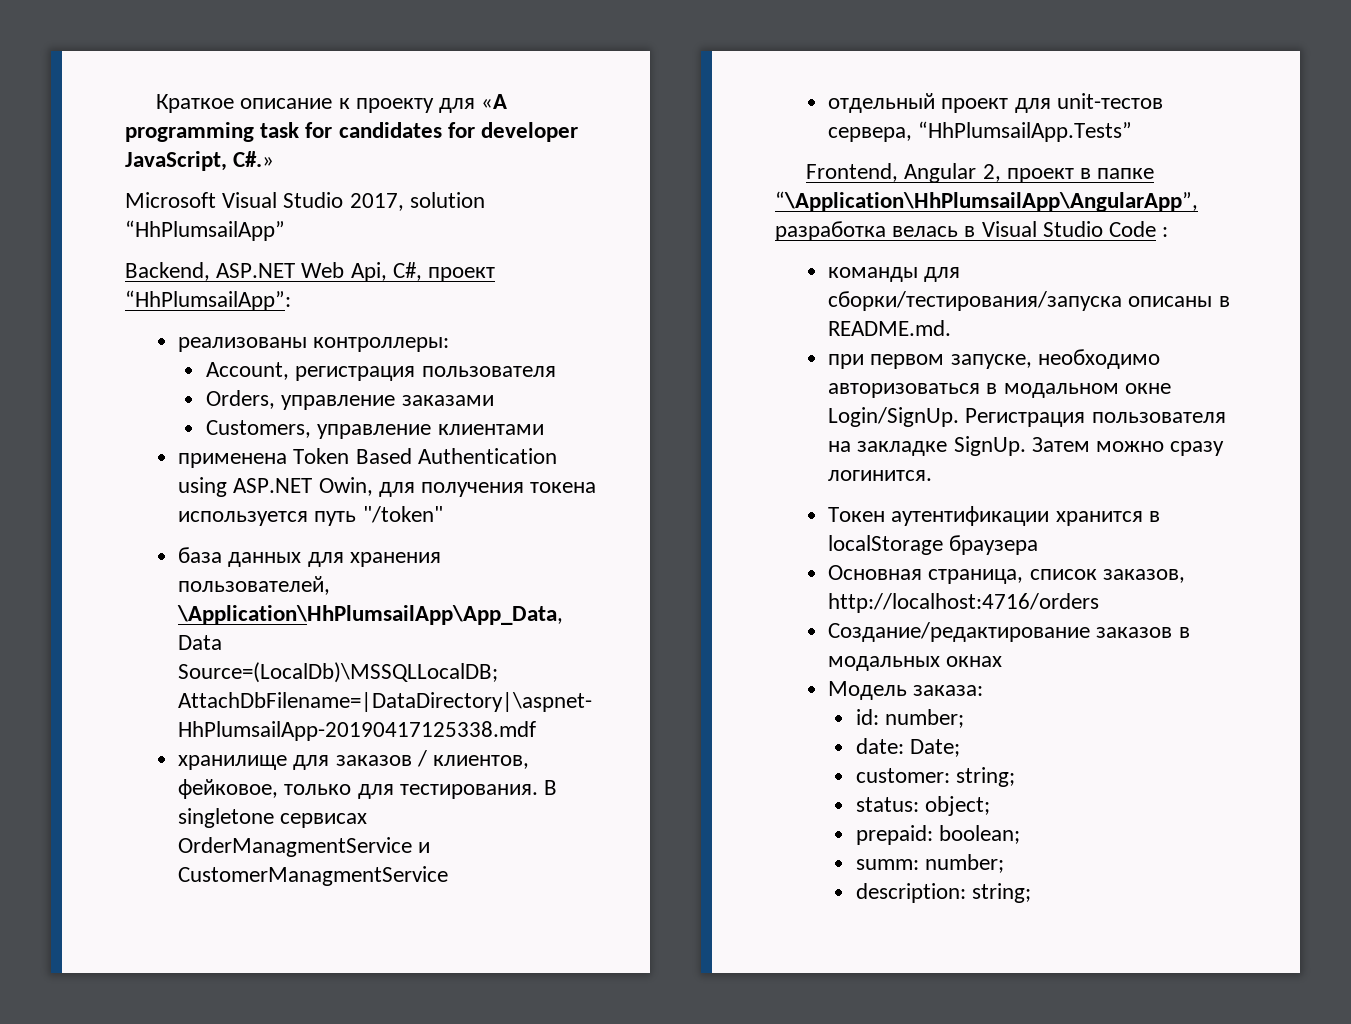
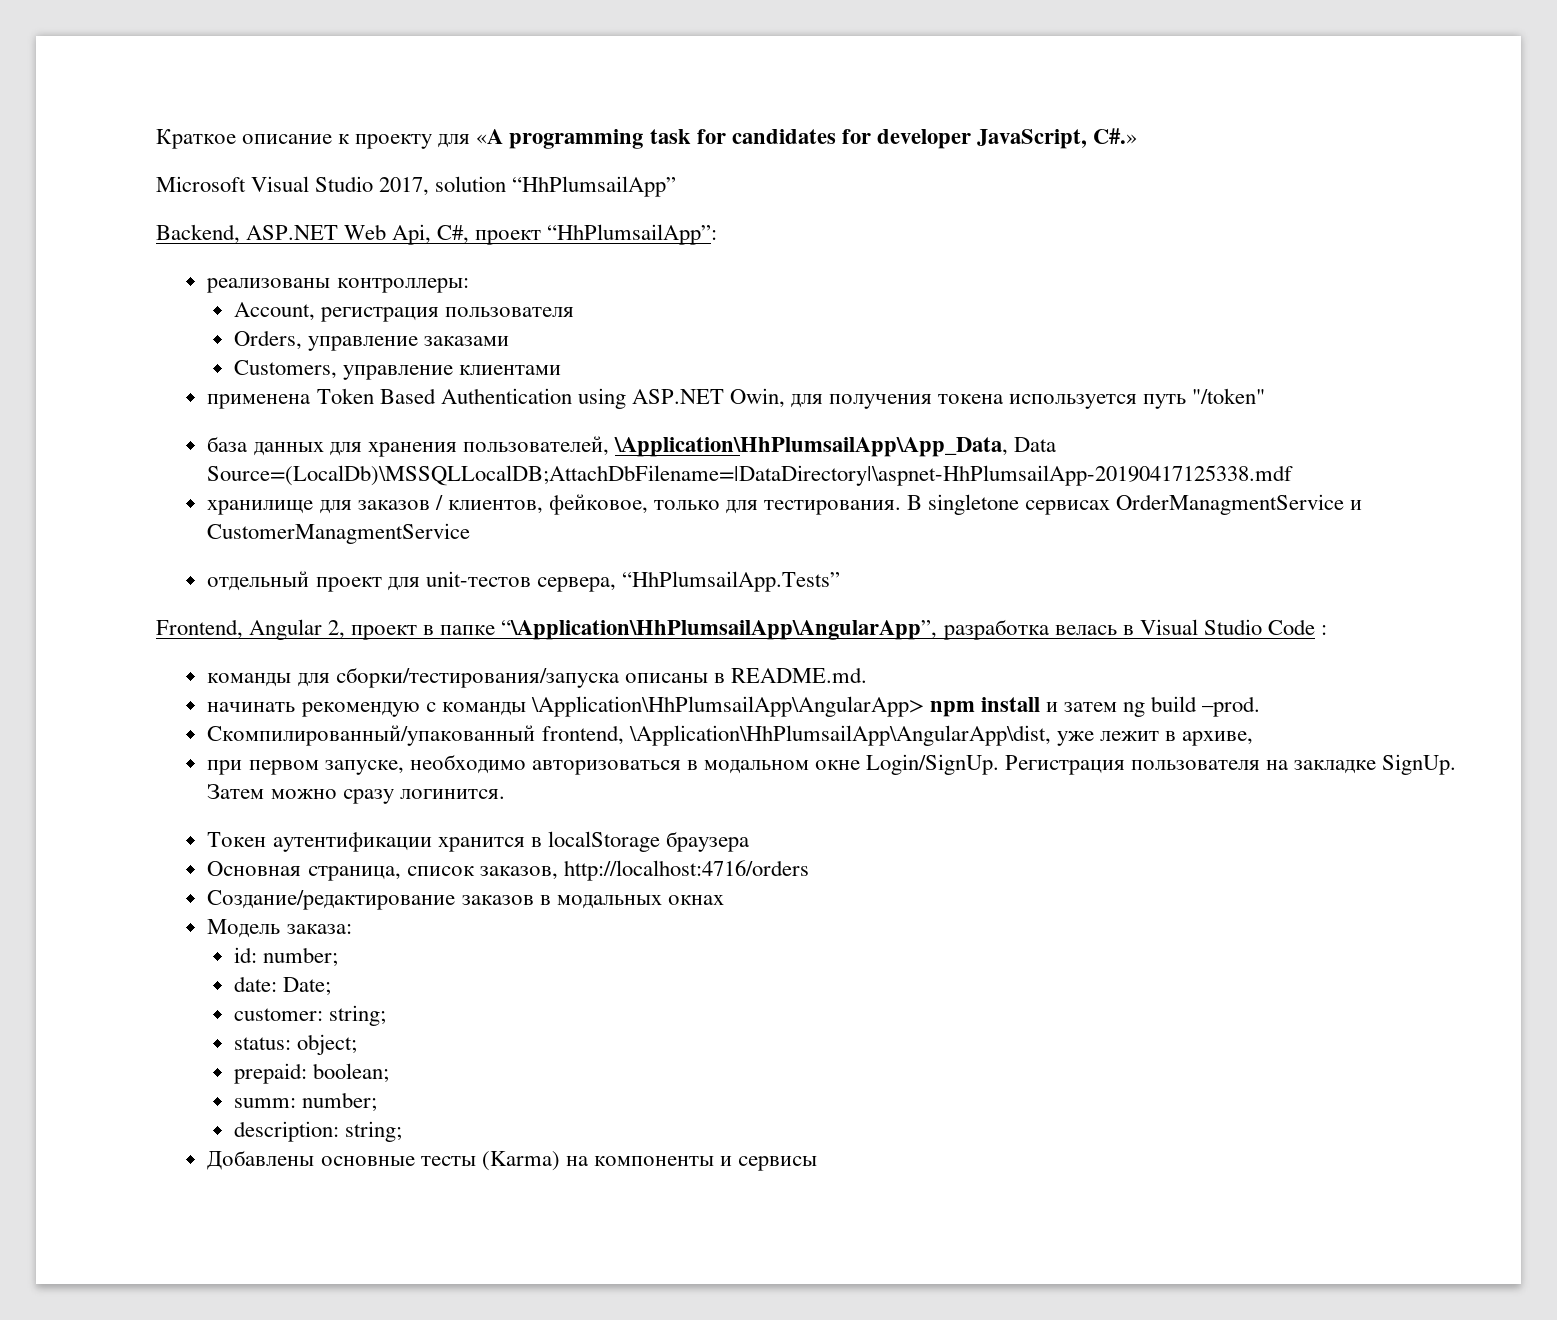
+ начинать рекомендую с команды \Application\HhPlumsailApp\AngularApp> npm install и затем ng build –prod.
+ Скомпилированный/упакованный frontend, \Application\HhPlumsailApp\AngularApp\dist, уже лежит в архиве,
+ Добавлены основные тесты (Karma) на компоненты и сервисы

